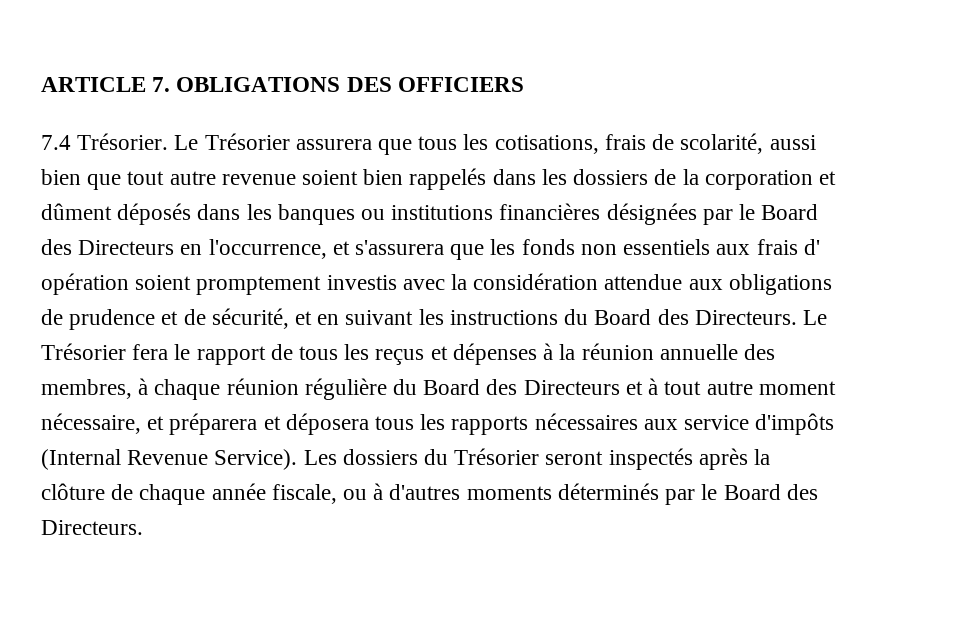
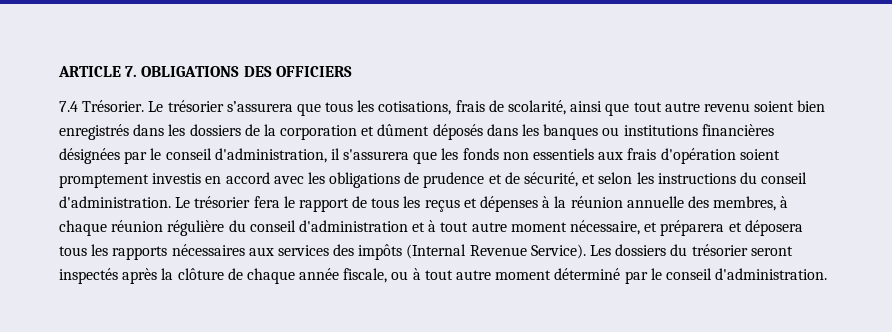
- Le Trésorier assurera que tous les cotisations, frais de scolarité, aussi bien que tout autre revenue soient bien rappelés dans les dossiers de la corporation et dûment déposés dans les banques ou institutions financières désignées par le Board des Directeurs en l'occurrence, et s'assurera que les fonds non essentiels aux frais d' opération soient promptement investis avec la considération attendue aux obligations de prudence et de sécurité, et en suivant les instructions du Board des Directeurs. Le Trésorier fera le rapport de tous les reçus et dépenses à la réunion annuelle des membres, à chaque réunion régulière du Board des Directeurs et à tout autre moment nécessaire, et préparera et déposera tous les rapports nécessaires aux service d'impôts (Internal Revenue Service).
+ Le trésorier s’assurera que tous les cotisations, frais de scolarité, ainsi que tout autre revenu soient bien enregistrés dans les dossiers de la corporation et dûment déposés dans les banques ou institutions financières désignées par le conseil d'administration, il s'assurera que les fonds non essentiels aux frais d'opération soient promptement investis en accord avec les obligations de prudence et de sécurité, et selon les instructions du conseil d'administration. Le trésorier fera le rapport de tous les reçus et dépenses à la réunion annuelle des membres, à chaque réunion régulière du conseil d'administration et à tout autre moment nécessaire, et préparera et déposera tous les rapports nécessaires aux services des impôts (Internal Revenue Service).
- Les dossiers du Trésorier seront inspectés après la clôture de chaque année fiscale, ou à d'autres moments déterminés par le Board des Directeurs.
+ Les dossiers du trésorier seront inspectés après la clôture de chaque année fiscale, ou à tout autre moment déterminé par le conseil d'administration.

